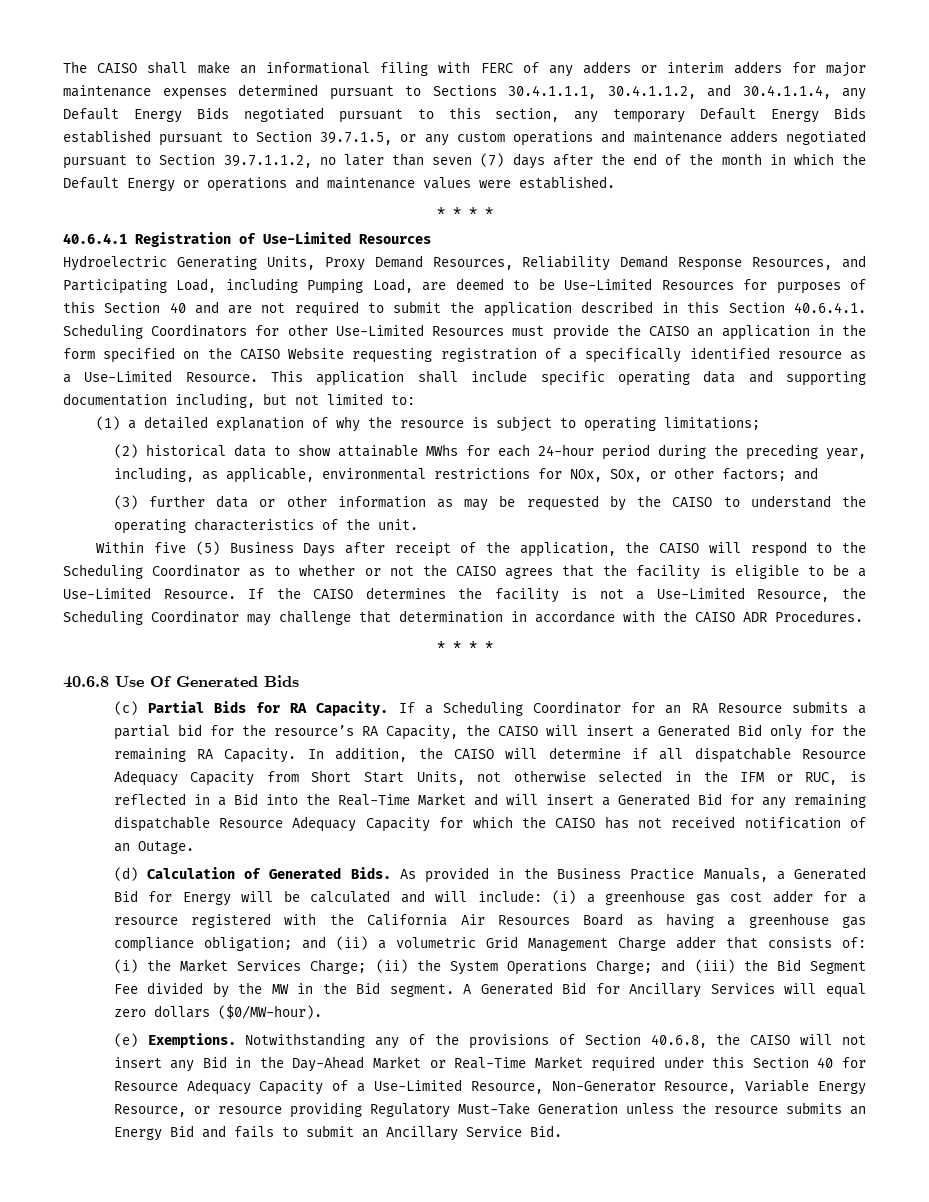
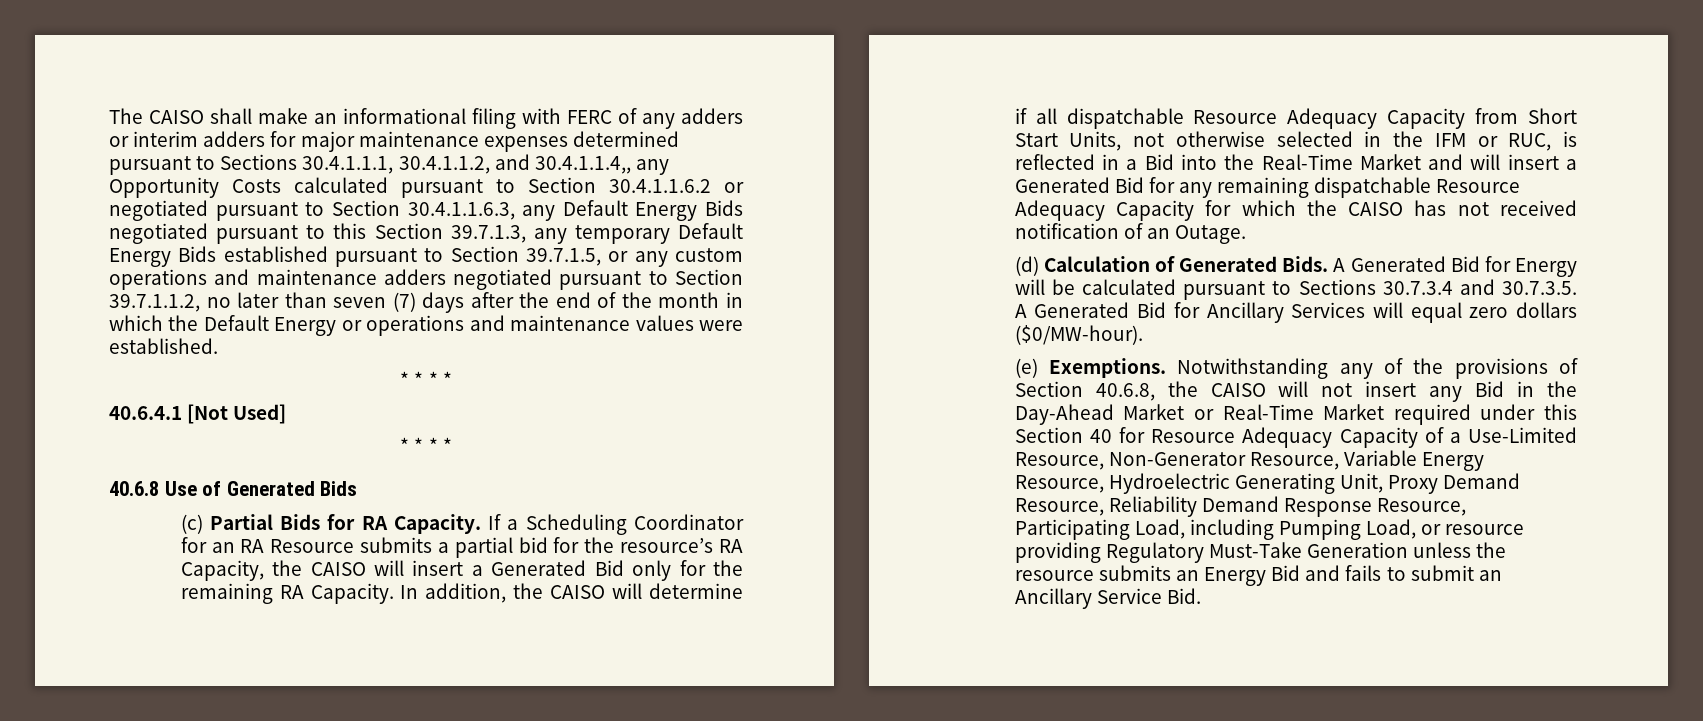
- The CAISO shall make an informational filing with FERC of any adders or interim adders for major maintenance expenses determined pursuant to Sections 30.4.1.1.1, 30.4.1.1.2, and 30.4.1.1.4, any Default Energy Bids negotiated pursuant to this section, any temporary Default Energy Bids established pursuant to Section 39.7.1.5, or any custom operations and maintenance adders negotiated pursuant to Section 39.7.1.1.2, no later than seven (7) days after the end of the month in which the Default Energy or operations and maintenance values were established.
+ The CAISO shall make an informational filing with FERC of any adders or interim adders for major maintenance expenses determined pursuant to Sections 30.4.1.1.1, 30.4.1.1.2, and 30.4.1.1.4,, any Opportunity Costs calculated pursuant to Section 30.4.1.1.6.2 or negotiated pursuant to Section 30.4.1.1.6.3, any Default Energy Bids negotiated pursuant to this Section 39.7.1.3, any temporary Default Energy Bids established pursuant to Section 39.7.1.5, or any custom operations and maintenance adders negotiated pursuant to Section 39.7.1.1.2, no later than seven (7) days after the end of the month in which the Default Energy or operations and maintenance values were established.
- 40.6.4.1 Registration of Use-Limited Resources
- Hydroelectric Generating Units, Proxy Demand Resources, Reliability Demand Response Resources, and Participating Load, including Pumping Load, are deemed to be Use-Limited Resources for purposes of this Section 40 and are not required to submit the application described in this Section 40.6.4.1. Scheduling Coordinators for other Use-Limited Resources must provide the CAISO an application in the form specified on the CAISO Website requesting registration of a specifically identified resource as a Use-Limited Resource. This application shall include specific operating data and supporting documentation including, but not limited to:
- (1) a detailed explanation of why the resource is subject to operating limitations;
- (2) historical data to show attainable MWhs for each 24-hour period during the preceding year, including, as applicable, environmental restrictions for NOx, SOx, or other factors; and
- (3) further data or other information as may be requested by the CAISO to understand the operating characteristics of the unit.
- Within five (5) Business Days after receipt of the application, the CAISO will respond to the Scheduling Coordinator as to whether or not the CAISO agrees that the facility is eligible to be a Use-Limited Resource. If the CAISO determines the facility is not a Use-Limited Resource, the Scheduling Coordinator may challenge that determination in accordance with the CAISO ADR Procedures.
+ 40.6.4.1 [Not Used]
- 40.6.8 Use Of Generated Bids
+ 40.6.8 Use of Generated Bids
- As provided in the Business Practice Manuals, a Generated Bid for Energy will be calculated and will include: (i) a greenhouse gas cost adder for a resource registered with the California Air Resources Board as having a greenhouse gas compliance obligation; and (ii) a volumetric Grid Management Charge adder that consists of: (i) the Market Services Charge; (ii) the System Operations Charge; and (iii) the Bid Segment Fee divided by the MW in the Bid segment. A Generated Bid for Ancillary Services will equal zero dollars ($0/MW-hour).
+ A Generated Bid for Energy will be calculated pursuant to Sections 30.7.3.4 and 30.7.3.5. A Generated Bid for Ancillary Services will equal zero dollars ($0/MW-hour).
- Notwithstanding any of the provisions of Section 40.6.8, the CAISO will not insert any Bid in the Day-Ahead Market or Real-Time Market required under this Section 40 for Resource Adequacy Capacity of a Use-Limited Resource, Non-Generator Resource, Variable Energy Resource, or resource providing Regulatory Must-Take Generation unless the resource submits an Energy Bid and fails to submit an Ancillary Service Bid.
+ Notwithstanding any of the provisions of Section 40.6.8, the CAISO will not insert any Bid in the Day-Ahead Market or Real-Time Market required under this Section 40 for Resource Adequacy Capacity of a Use-Limited Resource, Non-Generator Resource, Variable Energy Resource, Hydroelectric Generating Unit, Proxy Demand Resource, Reliability Demand Response Resource, Participating Load, including Pumping Load, or resource providing Regulatory Must-Take Generation unless the resource submits an Energy Bid and fails to submit an Ancillary Service Bid.

